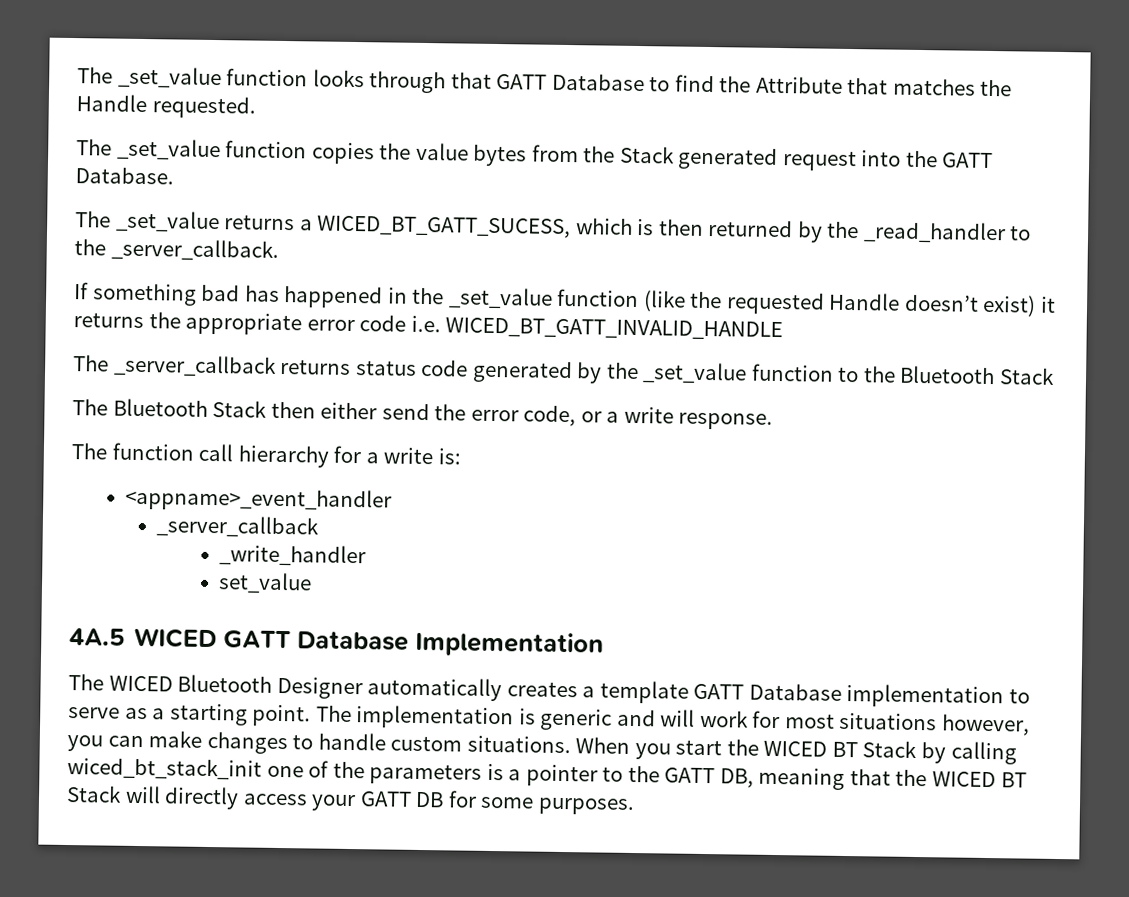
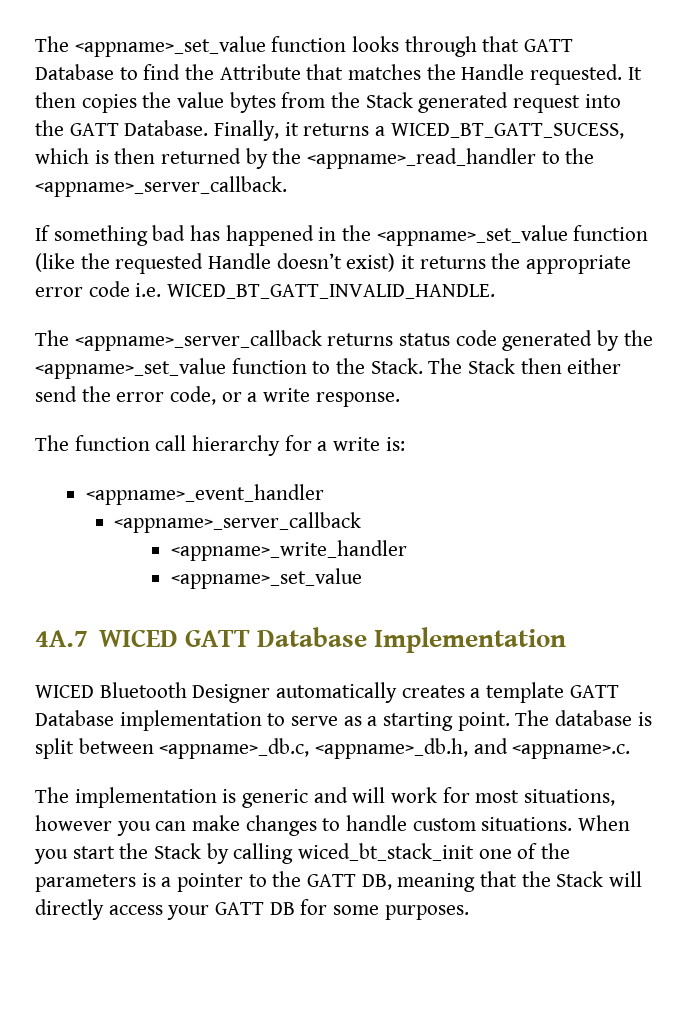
- The _set_value function looks through that GATT Database to find the Attribute that matches the Handle requested.
- The _set_value function copies the value bytes from the Stack generated request into the GATT Database.
- The _set_value returns a WICED_BT_GATT_SUCESS, which is then returned by the _read_handler to the _server_callback.
+ The <appname>_set_value function looks through that GATT Database to find the Attribute that matches the Handle requested. It then copies the value bytes from the Stack generated request into the GATT Database. Finally, it returns a WICED_BT_GATT_SUCESS, which is then returned by the <appname>_read_handler to the <appname>_server_callback.
- If something bad has happened in the _set_value function (like the requested Handle doesn’t exist) it returns the appropriate error code i.e. WICED_BT_GATT_INVALID_HANDLE
- The _server_callback returns status code generated by the _set_value function to the Bluetooth Stack
- The Bluetooth Stack then either send the error code, or a write response.
+ If something bad has happened in the <appname>_set_value function (like the requested Handle doesn’t exist) it returns the appropriate error code i.e. WICED_BT_GATT_INVALID_HANDLE.
+ The <appname>_server_callback returns status code generated by the <appname>_set_value function to the Stack. The Stack then either send the error code, or a write response.
  <appname>_event_handler
- _server_callback
- _write_handler
- set_value
- 4A.5 WICED GATT Database Implementation
+ <appname>_server_callback
+ <appname>_write_handler
+ <appname>_set_value
+ 4A.7 WICED GATT Database Implementation
- The WICED Bluetooth Designer automatically creates a template GATT Database implementation to serve as a starting point.
+ WICED Bluetooth Designer automatically creates a template GATT Database implementation to serve as a starting point.
- The implementation is generic and will work for most situations however, you can make changes to handle custom situations.
+ The database is split between <appname>_db.c, <appname>_db.h, and <appname>.c.
+ The implementation is generic and will work for most situations, however you can make changes to handle custom situations.
- When you start the WICED BT Stack by calling wiced_bt_stack_init one of the parameters is a pointer to the GATT DB, meaning that the WICED BT Stack will directly access your GATT DB for some purposes.
+ When you start the Stack by calling wiced_bt_stack_init one of the parameters is a pointer to the GATT DB, meaning that the Stack will directly access your GATT DB for some purposes.

